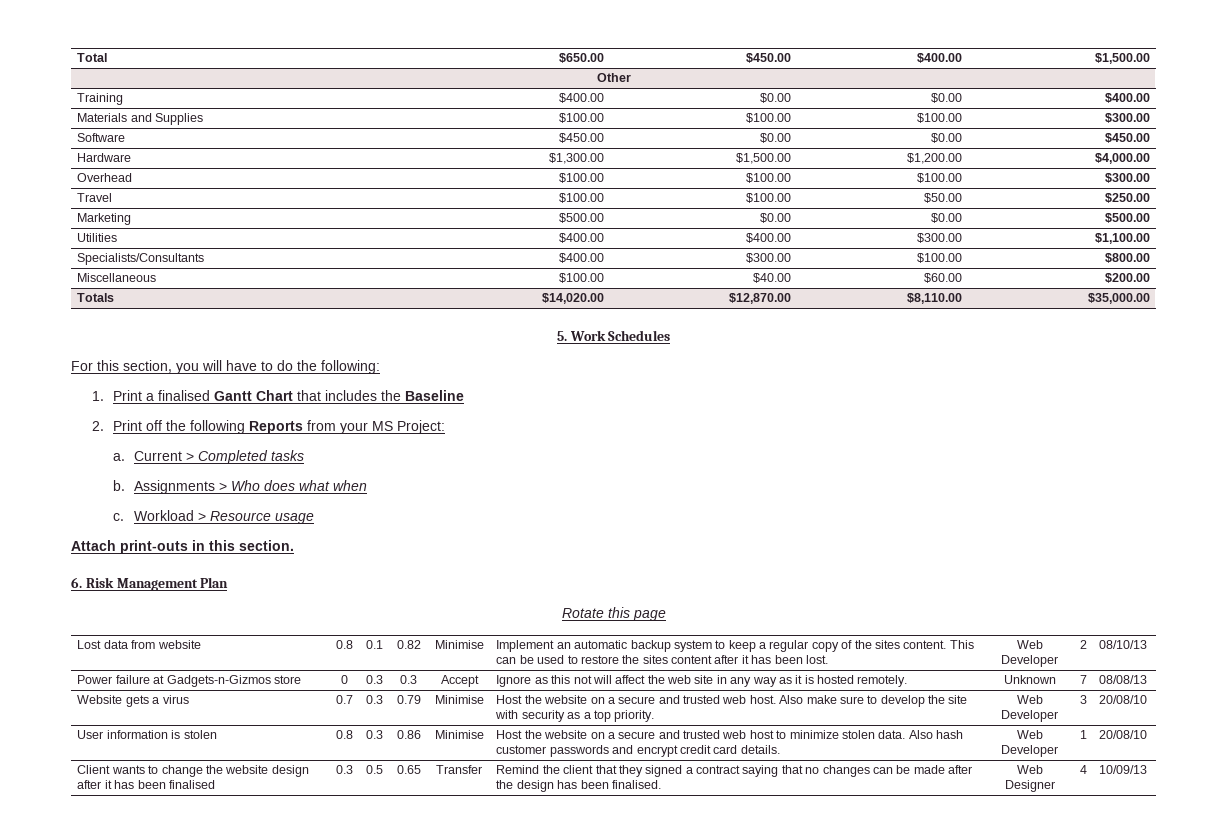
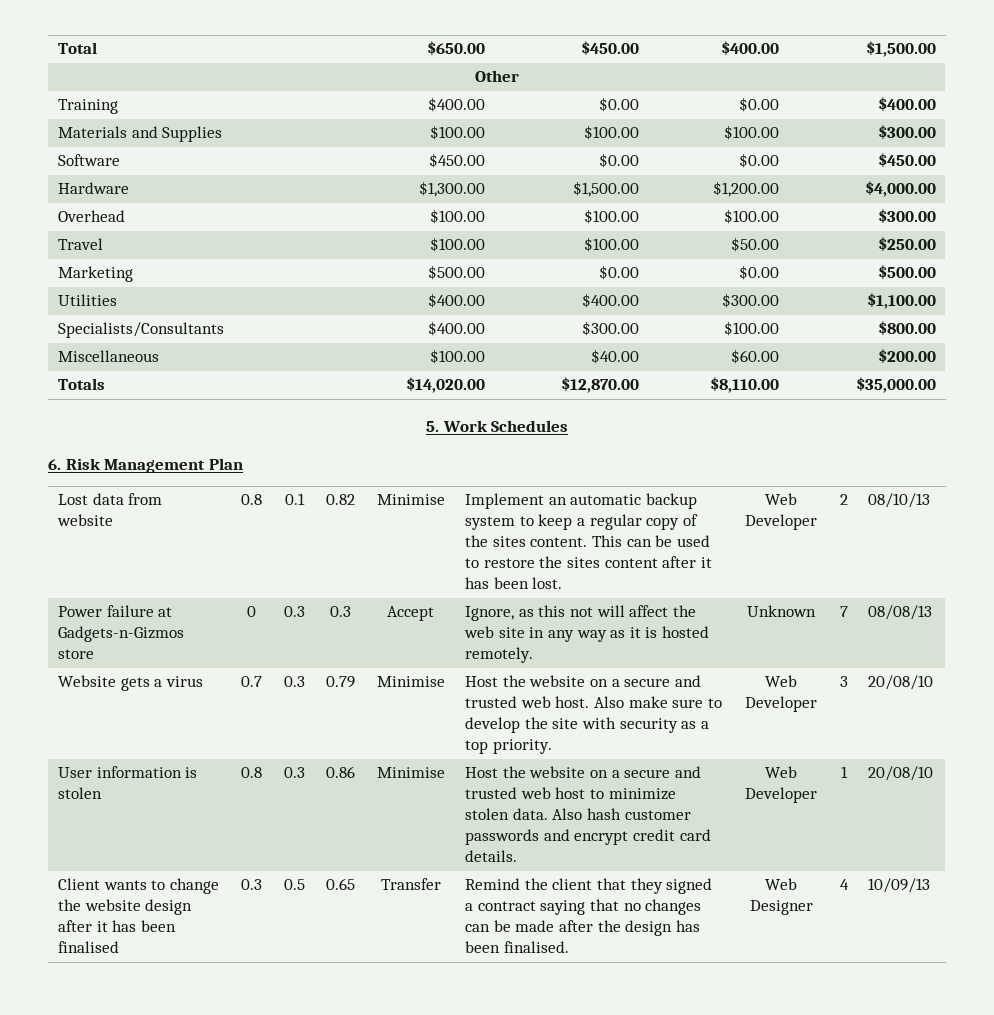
- For this section, you will have to do the following:
- 1. Print a finalised Gantt Chart that includes the Baseline
- 2. Print off the following Reports from your MS Project:
- a. Current > Completed tasks
- b. Assignments > Who does what when
- c. Workload > Resource usage
- Attach print-outs in this section.
- Rotate this page
- Power failure at Gadgets-n-Gizmos store | 0 | 0.3 | 0.3 | Accept | Ignore as this not will affect the web site in any way as it is hosted remotely. | Unknown | 7 | 08/08/13
+ Power failure at Gadgets-n-Gizmos store | 0 | 0.3 | 0.3 | Accept | Ignore, as this not will affect the web site in any way as it is hosted remotely. | Unknown | 7 | 08/08/13

